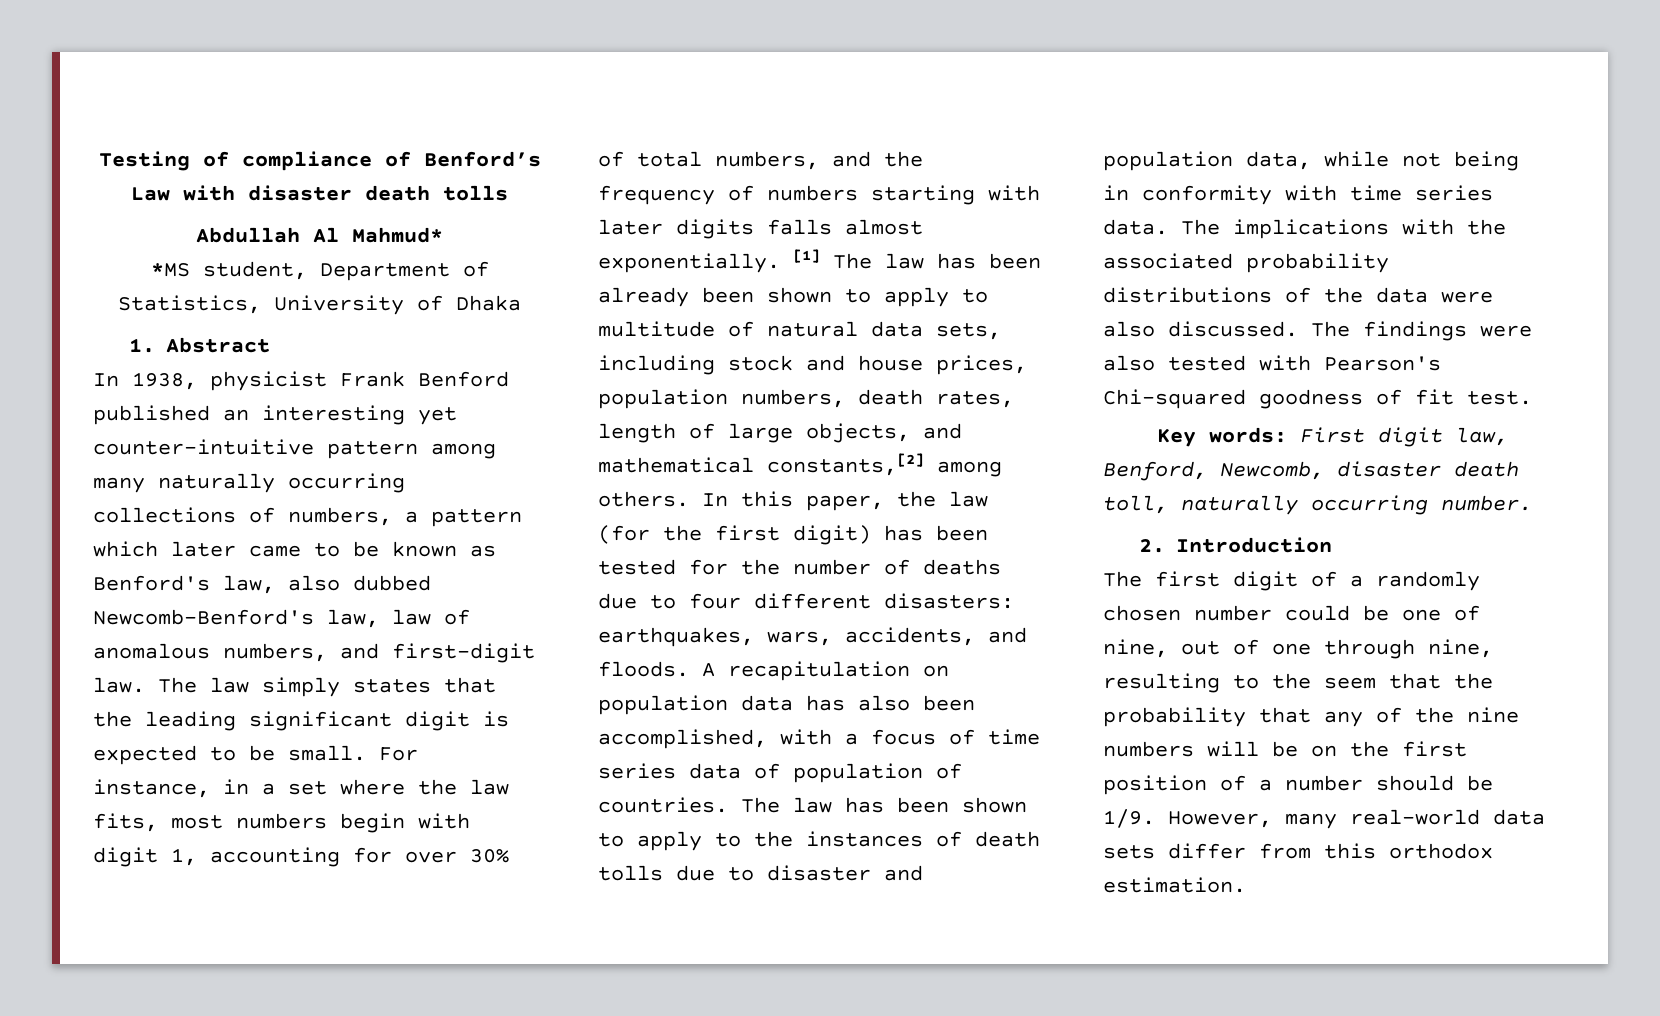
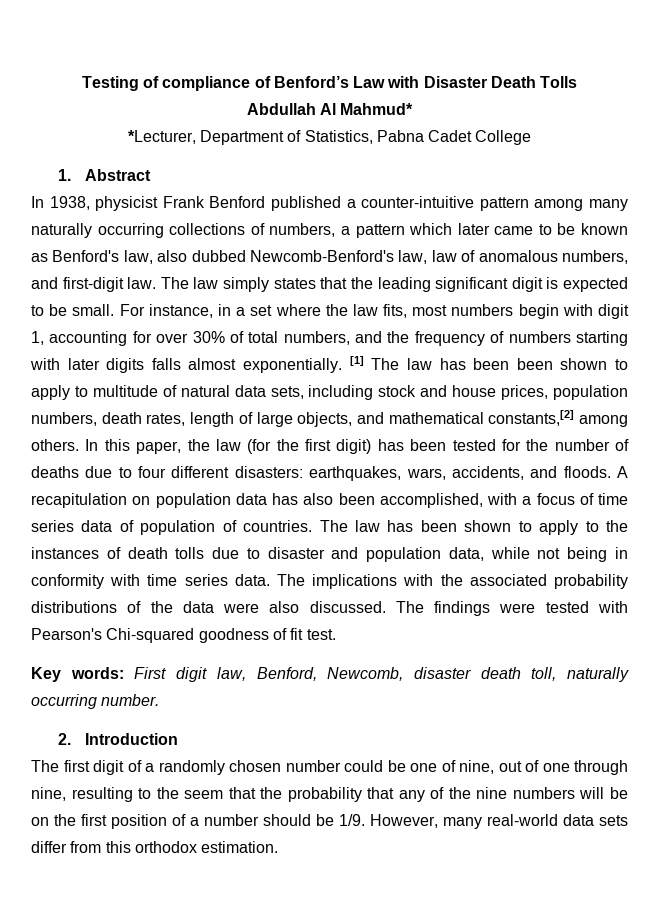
- Testing of compliance of Benford’s Law with disaster death tolls
+ Testing of compliance of Benford’s Law with Disaster Death Tolls
- *MS student, Department of Statistics, University of Dhaka
+ *Lecturer, Department of Statistics, Pabna Cadet College
- In 1938, physicist Frank Benford published an interesting yet counter-intuitive pattern among many naturally occurring collections of numbers, a pattern which later came to be known as Benford's law, also dubbed Newcomb-Benford's law, law of anomalous numbers, and first-digit law.
+ In 1938, physicist Frank Benford published a counter-intuitive pattern among many naturally occurring collections of numbers, a pattern which later came to be known as Benford's law, also dubbed Newcomb-Benford's law, law of anomalous numbers, and first-digit law.
- [1] The law has been already been shown to apply to multitude of natural data sets, including stock and house prices, population numbers, death rates, length of large objects, and mathematical constants,[2] among others.
+ [1] The law has been been shown to apply to multitude of natural data sets, including stock and house prices, population numbers, death rates, length of large objects, and mathematical constants,[2] among others.
- The findings were also tested with Pearson's Chi-squared goodness of fit test.
+ The findings were tested with Pearson's Chi-squared goodness of fit test.

